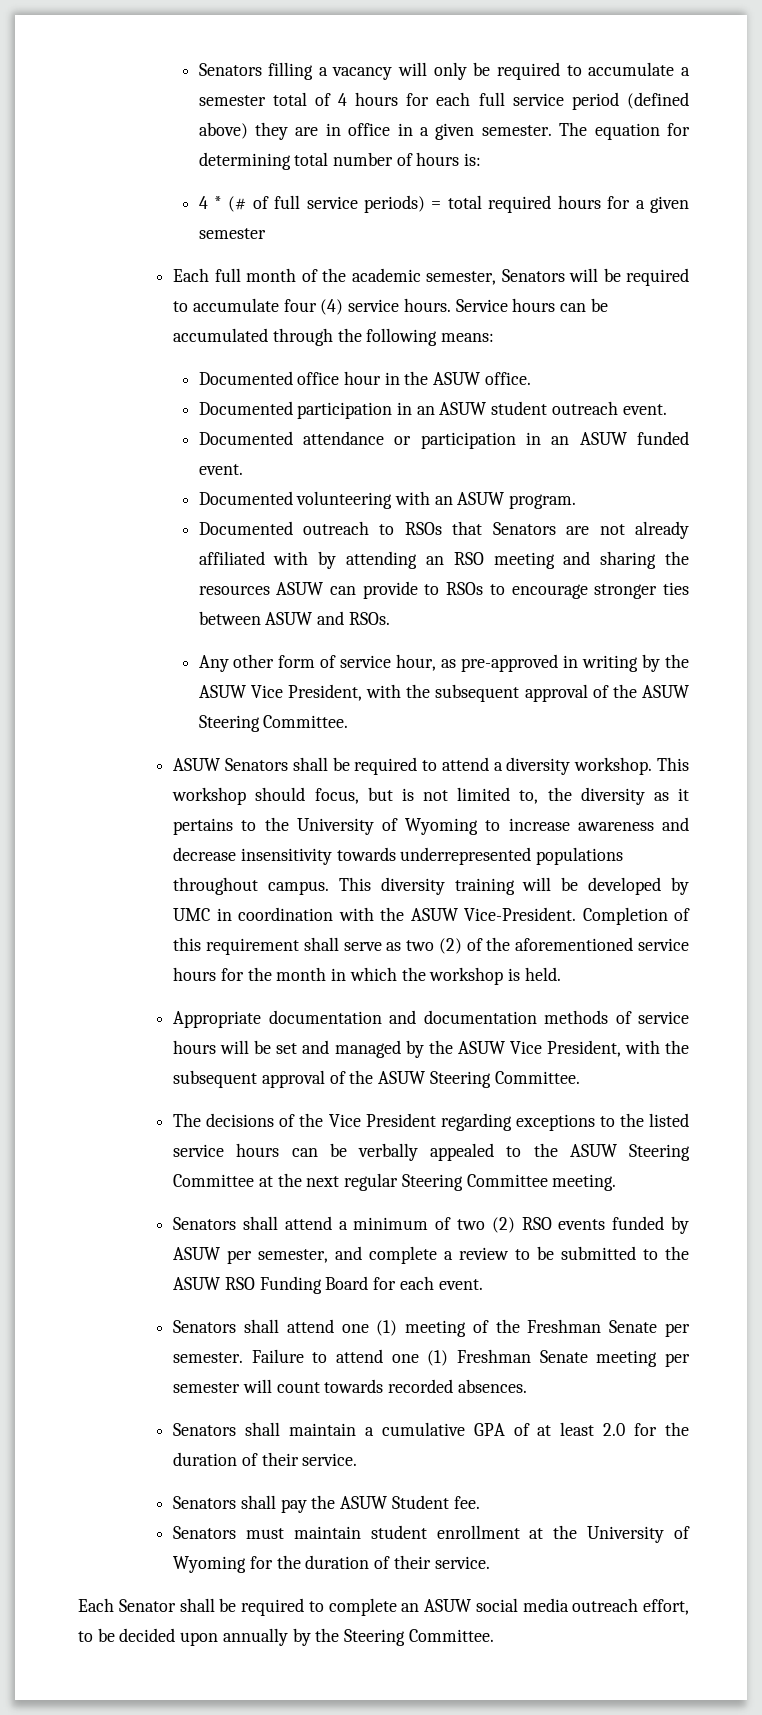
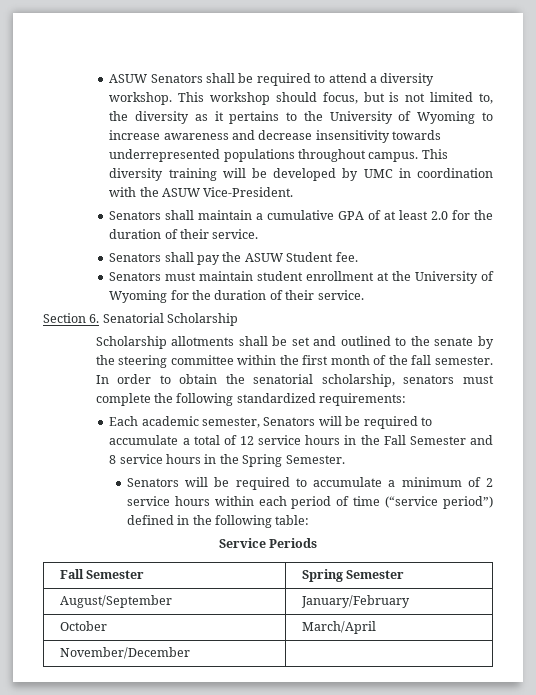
- Senators filling a vacancy will only be required to accumulate a semester total of 4 hours for each full service period (defined above) they are in office in a given semester. The equation for determining total number of hours is:
- 4 * (# of full service periods) = total required hours for a given semester
- Each full month of the academic semester, Senators will be required to accumulate four (4) service hours. Service hours can be accumulated through the following means:
- Documented office hour in the ASUW office.
- Documented participation in an ASUW student outreach event.
- Documented attendance or participation in an ASUW funded event.
- Documented volunteering with an ASUW program.
- Documented outreach to RSOs that Senators are not already affiliated with by attending an RSO meeting and sharing the resources ASUW can provide to RSOs to encourage stronger ties between ASUW and RSOs.
- Any other form of service hour, as pre-approved in writing by the ASUW Vice President, with the subsequent approval of the ASUW Steering Committee.
- Completion of this requirement shall serve as two (2) of the aforementioned service hours for the month in which the workshop is held.
- Appropriate documentation and documentation methods of service hours will be set and managed by the ASUW Vice President, with the subsequent approval of the ASUW Steering Committee.
- The decisions of the Vice President regarding exceptions to the listed service hours can be verbally appealed to the ASUW Steering Committee at the next regular Steering Committee meeting.
- Senators shall attend a minimum of two (2) RSO events funded by ASUW per semester, and complete a review to be submitted to the ASUW RSO Funding Board for each event.
- Senators shall attend one (1) meeting of the Freshman Senate per semester. Failure to attend one (1) Freshman Senate meeting per semester will count towards recorded absences.
- Each Senator shall be required to complete an ASUW social media outreach effort, to be decided upon annually by the Steering Committee.
+ Section 6. Senatorial Scholarship
+ Scholarship allotments shall be set and outlined to the senate by the steering committee within the first month of the fall semester. In order to obtain the senatorial scholarship, senators must complete the following standardized requirements:
+ Each academic semester, Senators will be required to accumulate a total of 12 service hours in the Fall Semester and 8 service hours in the Spring Semester.
+ Senators will be required to accumulate a minimum of 2 service hours within each period of time (“service period”) defined in the following table:
+ Service Periods
+ Fall Semester | Spring Semester
+ August/September | January/February
+ October | March/April
+ November/December |

